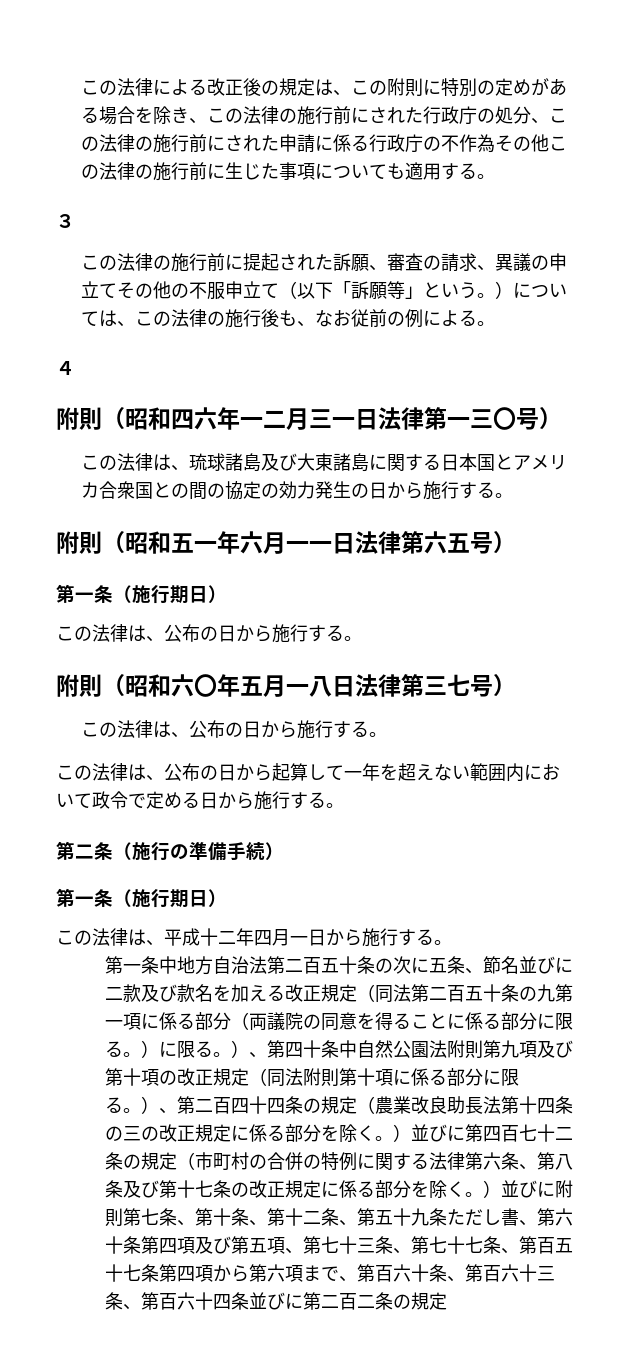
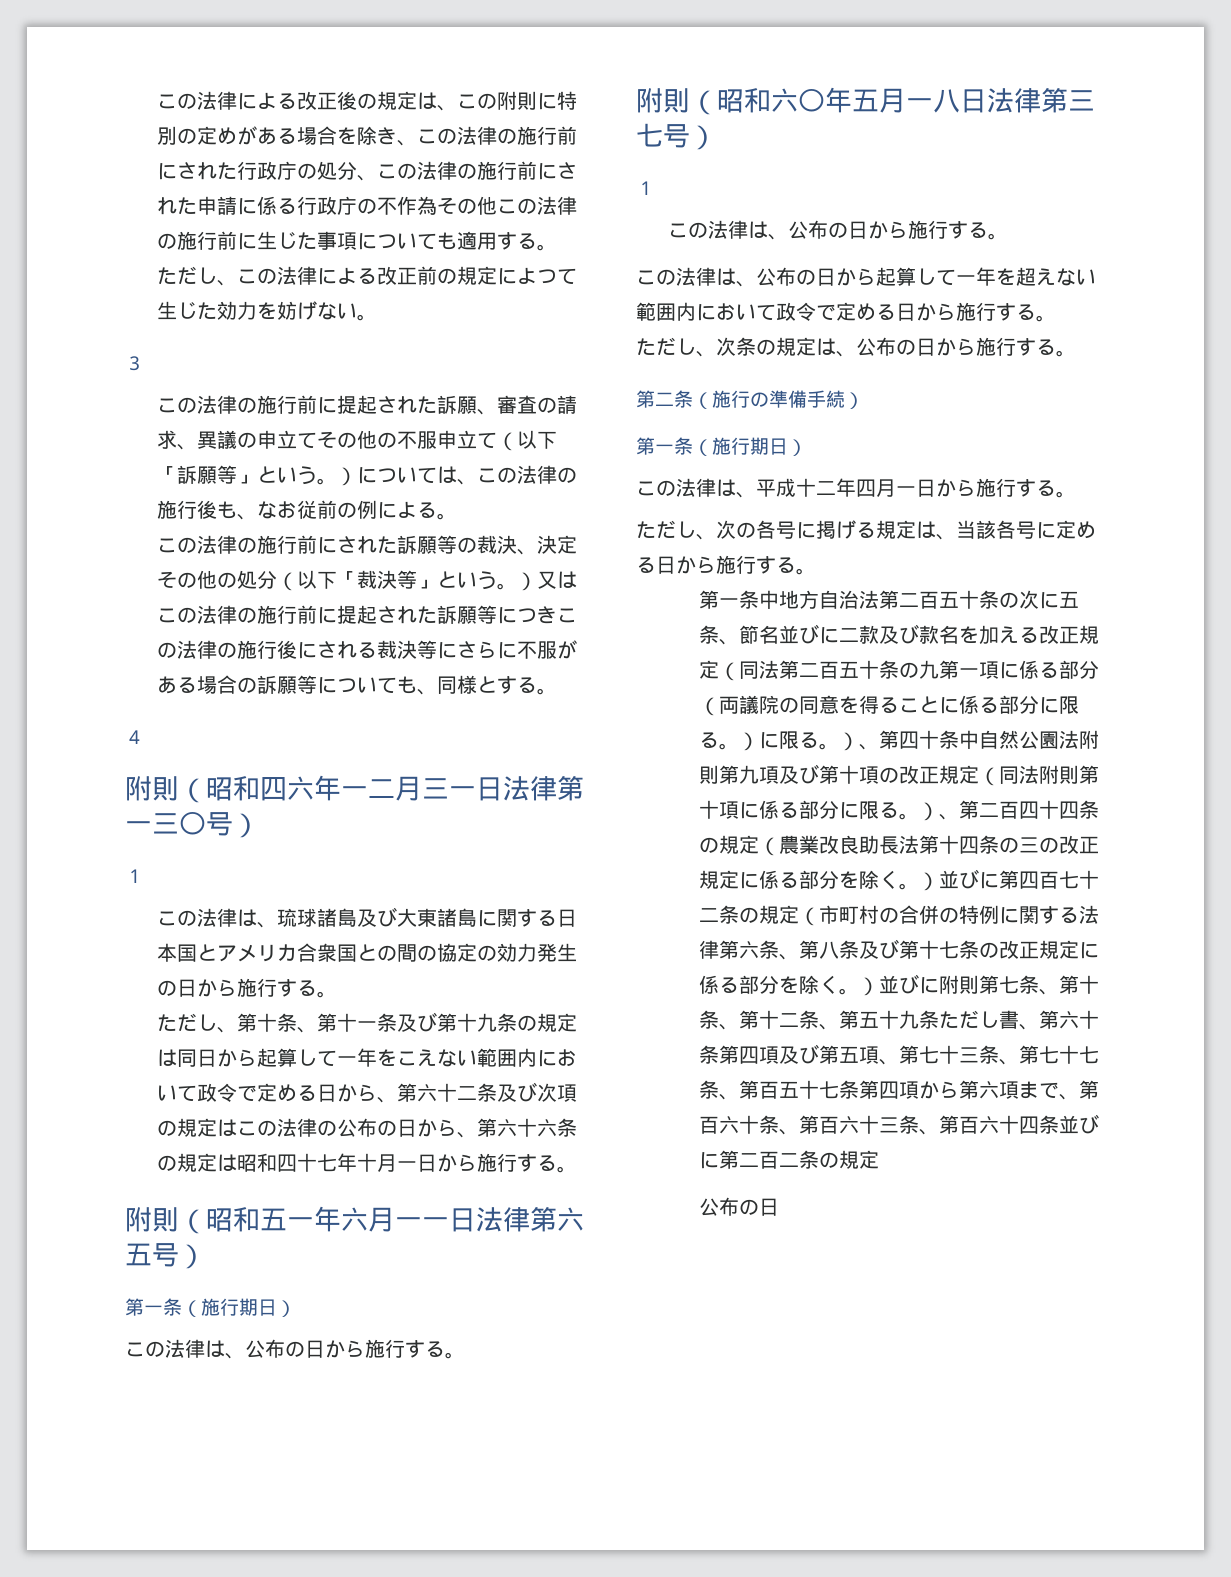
+ ただし、この法律による改正前の規定によつて生じた効力を妨げない。
+ この法律の施行前にされた訴願等の裁決、決定その他の処分（以下「裁決等」という。）又はこの法律の施行前に提起された訴願等につきこの法律の施行後にされる裁決等にさらに不服がある場合の訴願等についても、同様とする。
  附則（昭和四六年一二月三一日法律第一三〇号）
+ １
+ ただし、第十条、第十一条及び第十九条の規定は同日から起算して一年をこえない範囲内において政令で定める日から、第六十二条及び次項の規定はこの法律の公布の日から、第六十六条の規定は昭和四十七年十月一日から施行する。
  附則（昭和六〇年五月一八日法律第三七号）
+ １
+ ただし、次条の規定は、公布の日から施行する。
+ ただし、次の各号に掲げる規定は、当該各号に定める日から施行する。
  第一条中地方自治法第二百五十条の次に五条、節名並びに二款及び款名を加える改正規定（同法第二百五十条の九第一項に係る部分（両議院の同意を得ることに係る部分に限る。）に限る。）、第四十条中自然公園法附則第九項及び第十項の改正規定（同法附則第十項に係る部分に限る。）、第二百四十四条の規定（農業改良助長法第十四条の三の改正規定に係る部分を除く。）並びに第四百七十二条の規定（市町村の合併の特例に関する法律第六条、第八条及び第十七条の改正規定に係る部分を除く。）並びに附則第七条、第十条、第十二条、第五十九条ただし書、第六十条第四項及び第五項、第七十三条、第七十七条、第百五十七条第四項から第六項まで、第百六十条、第百六十三条、第百六十四条並びに第二百二条の規定
+ 公布の日

